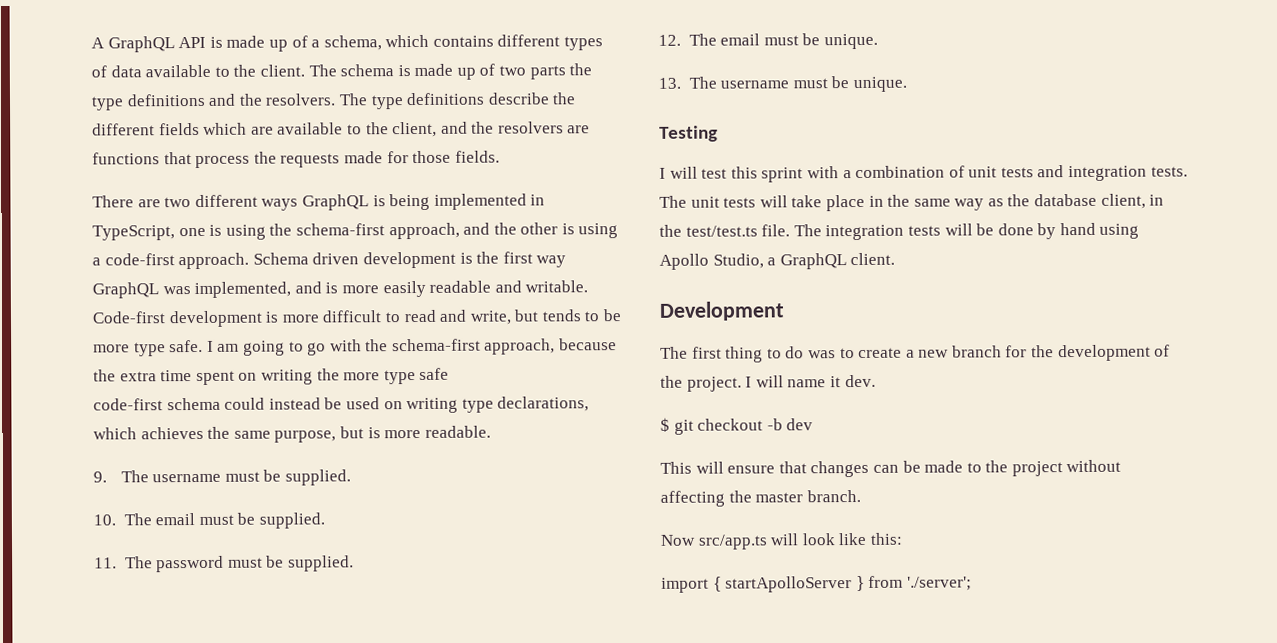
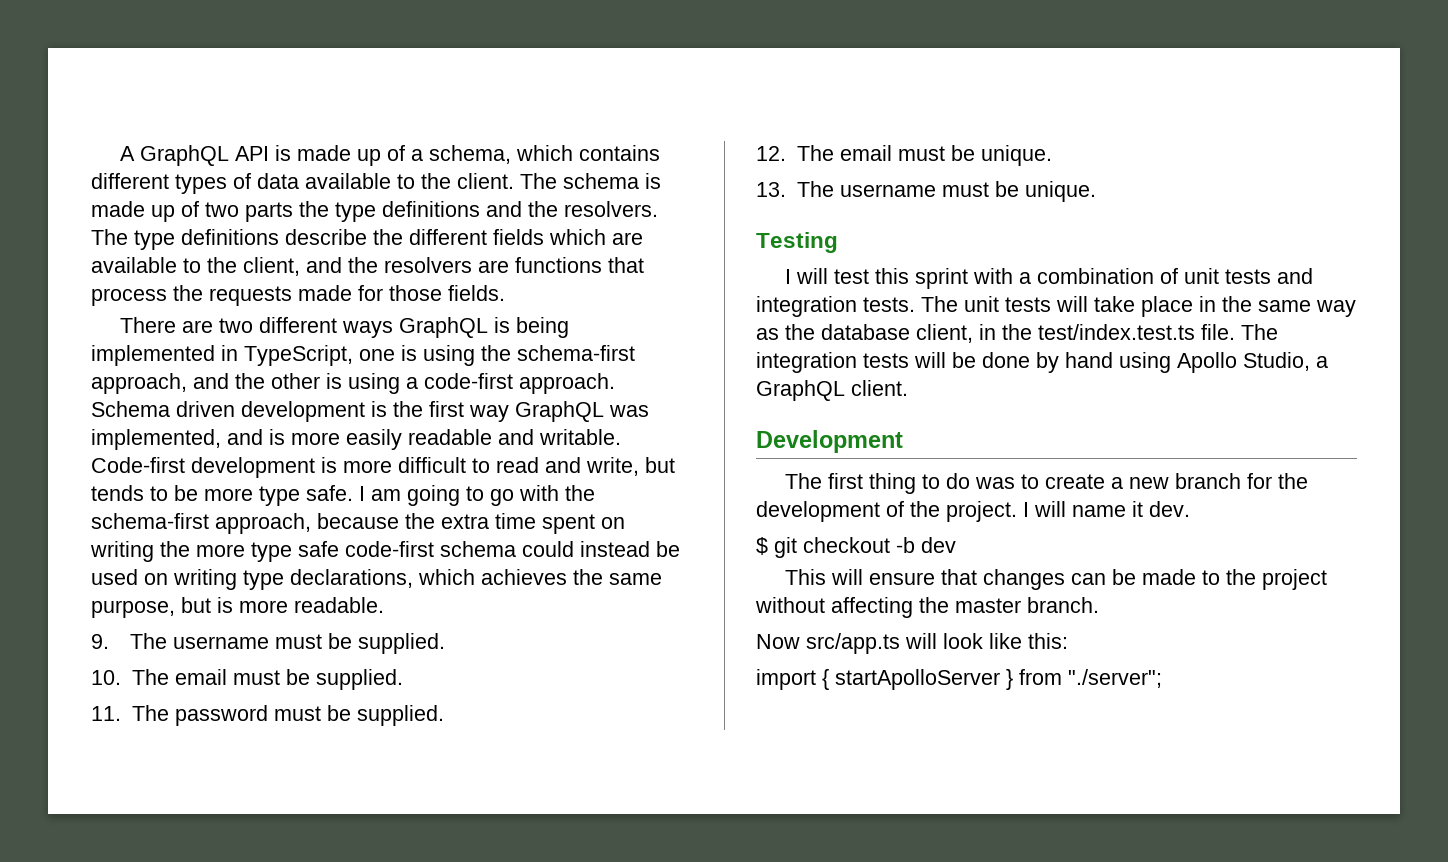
- I am going to go with the schema-first approach, because the extra time spent on writing the more type safe
- code-first schema could instead be used on writing type declarations, which achieves the same purpose, but is more readable.
+ I am going to go with the schema-first approach, because the extra time spent on writing the more type safe code-first schema could instead be used on writing type declarations, which achieves the same purpose, but is more readable.
- The unit tests will take place in the same way as the database client, in the test/test.ts file.
+ The unit tests will take place in the same way as the database client, in the test/index.test.ts file.
- import { startApolloServer } from './server';
+ import { startApolloServer } from "./server";

